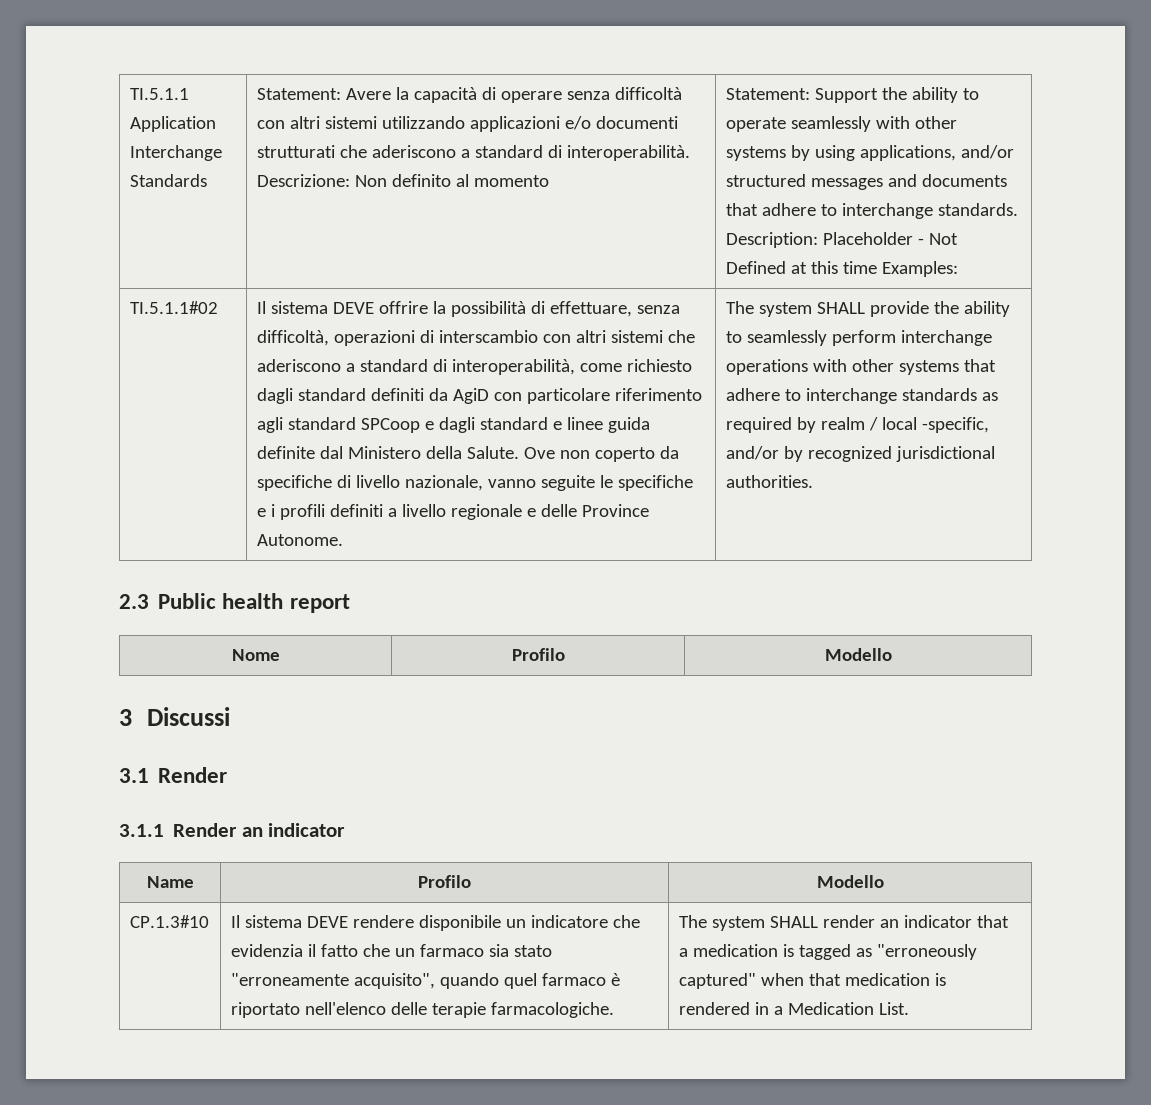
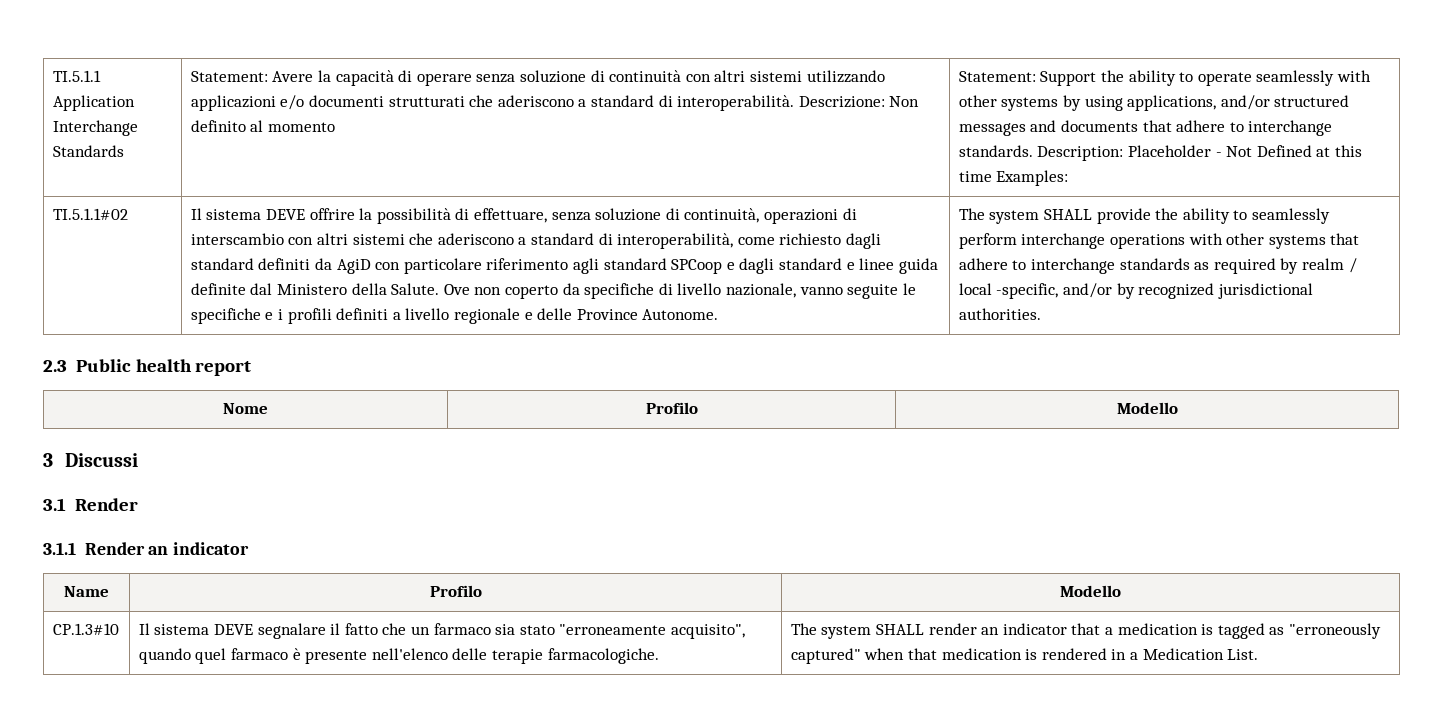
- Statement: Avere la capacità di operare senza difficoltà con altri sistemi utilizzando applicazioni e/o documenti strutturati che aderiscono a standard di interoperabilità.
+ Statement: Avere la capacità di operare senza soluzione di continuità con altri sistemi utilizzando applicazioni e/o documenti strutturati che aderiscono a standard di interoperabilità.
- Il sistema DEVE offrire la possibilità di effettuare, senza difficoltà, operazioni di interscambio con altri sistemi che aderiscono a standard di interoperabilità, come richiesto dagli standard definiti da AgiD con particolare riferimento agli standard SPCoop e dagli standard e linee guida definite dal Ministero della Salute.
+ Il sistema DEVE offrire la possibilità di effettuare, senza soluzione di continuità, operazioni di interscambio con altri sistemi che aderiscono a standard di interoperabilità, come richiesto dagli standard definiti da AgiD con particolare riferimento agli standard SPCoop e dagli standard e linee guida definite dal Ministero della Salute.
- Il sistema DEVE rendere disponibile un indicatore che evidenzia il fatto che un farmaco sia stato "erroneamente acquisito", quando quel farmaco è riportato nell'elenco delle terapie farmacologiche.
+ Il sistema DEVE segnalare il fatto che un farmaco sia stato "erroneamente acquisito", quando quel farmaco è presente nell'elenco delle terapie farmacologiche.

